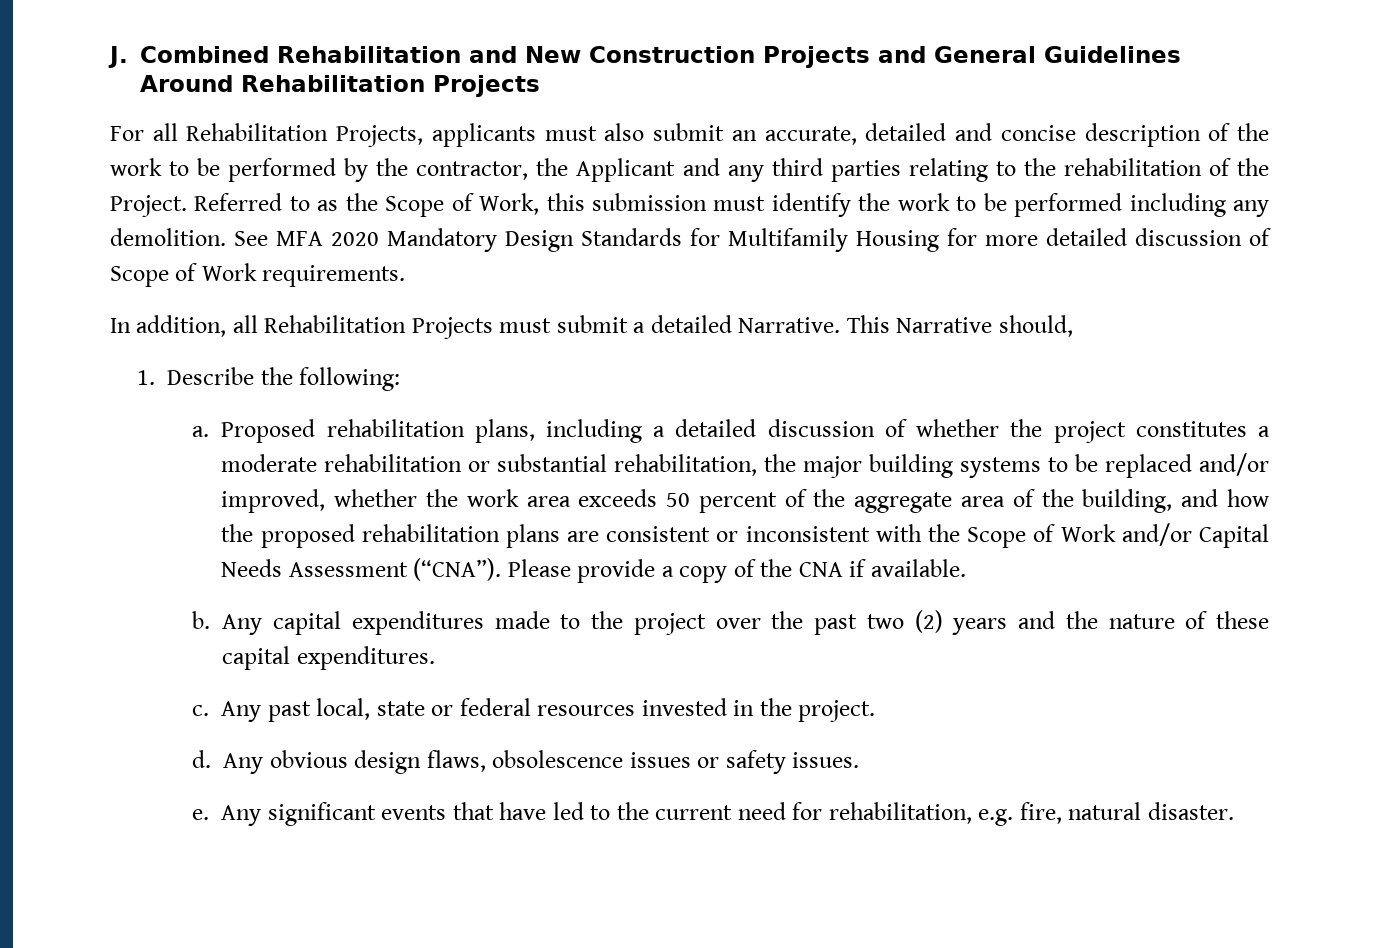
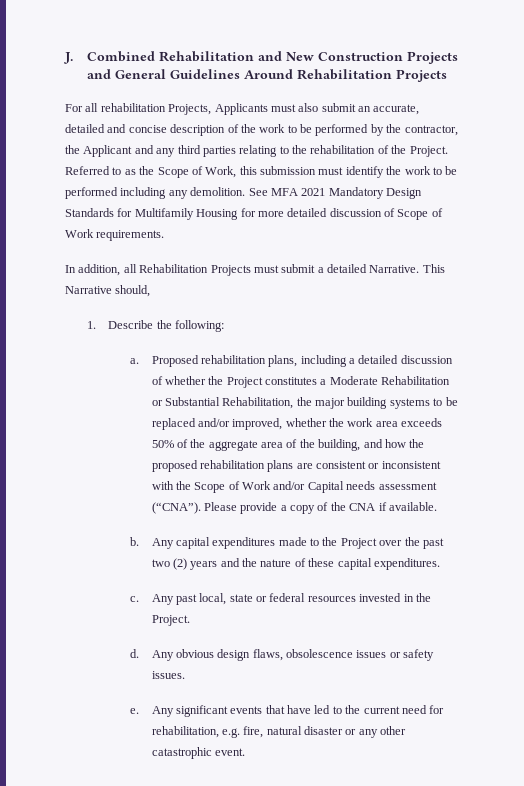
- For all Rehabilitation Projects, applicants must also submit an accurate, detailed and concise description of the work to be performed by the contractor, the Applicant and any third parties relating to the rehabilitation of the Project.
+ For all rehabilitation Projects, Applicants must also submit an accurate, detailed and concise description of the work to be performed by the contractor, the Applicant and any third parties relating to the rehabilitation of the Project.
- See MFA 2020 Mandatory Design Standards for Multifamily Housing for more detailed discussion of Scope of Work requirements.
+ See MFA 2021 Mandatory Design Standards for Multifamily Housing for more detailed discussion of Scope of Work requirements.
- Proposed rehabilitation plans, including a detailed discussion of whether the project constitutes a moderate rehabilitation or substantial rehabilitation, the major building systems to be replaced and/or improved, whether the work area exceeds 50 percent of the aggregate area of the building, and how the proposed rehabilitation plans are consistent or inconsistent with the Scope of Work and/or Capital Needs Assessment (“CNA”).
+ Proposed rehabilitation plans, including a detailed discussion of whether the Project constitutes a Moderate Rehabilitation or Substantial Rehabilitation, the major building systems to be replaced and/or improved, whether the work area exceeds 50% of the aggregate area of the building, and how the proposed rehabilitation plans are consistent or inconsistent with the Scope of Work and/or Capital needs assessment (“CNA”).
- Any capital expenditures made to the project over the past two (2) years and the nature of these capital expenditures.
+ Any capital expenditures made to the Project over the past two (2) years and the nature of these capital expenditures.
- Any past local, state or federal resources invested in the project.
+ Any past local, state or federal resources invested in the Project.
- Any significant events that have led to the current need for rehabilitation, e.g. fire, natural disaster.
+ Any significant events that have led to the current need for rehabilitation, e.g. fire, natural disaster or any other catastrophic event.

